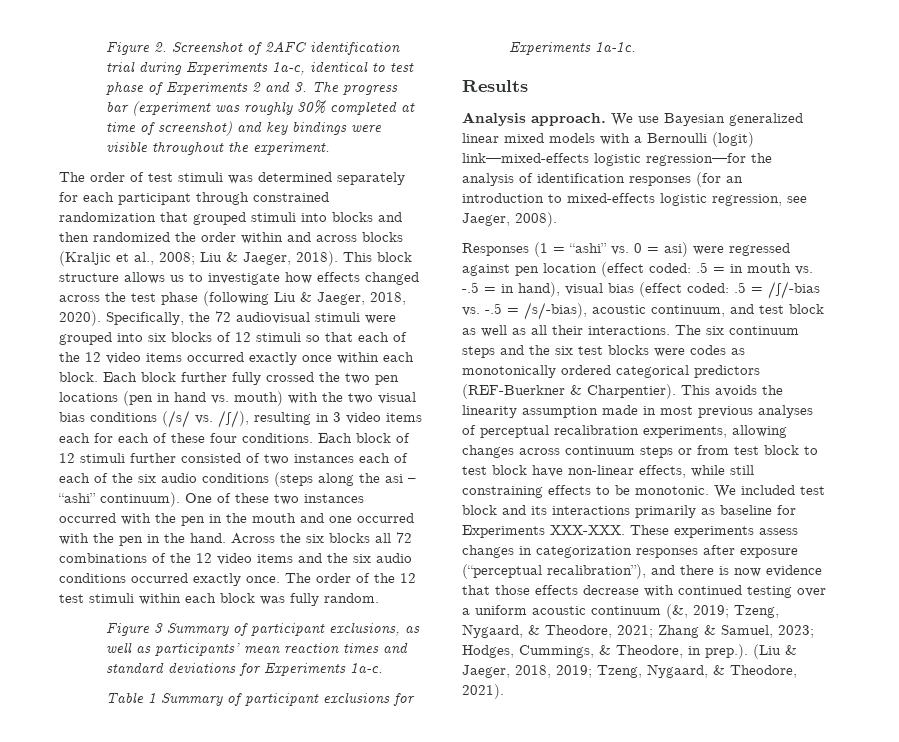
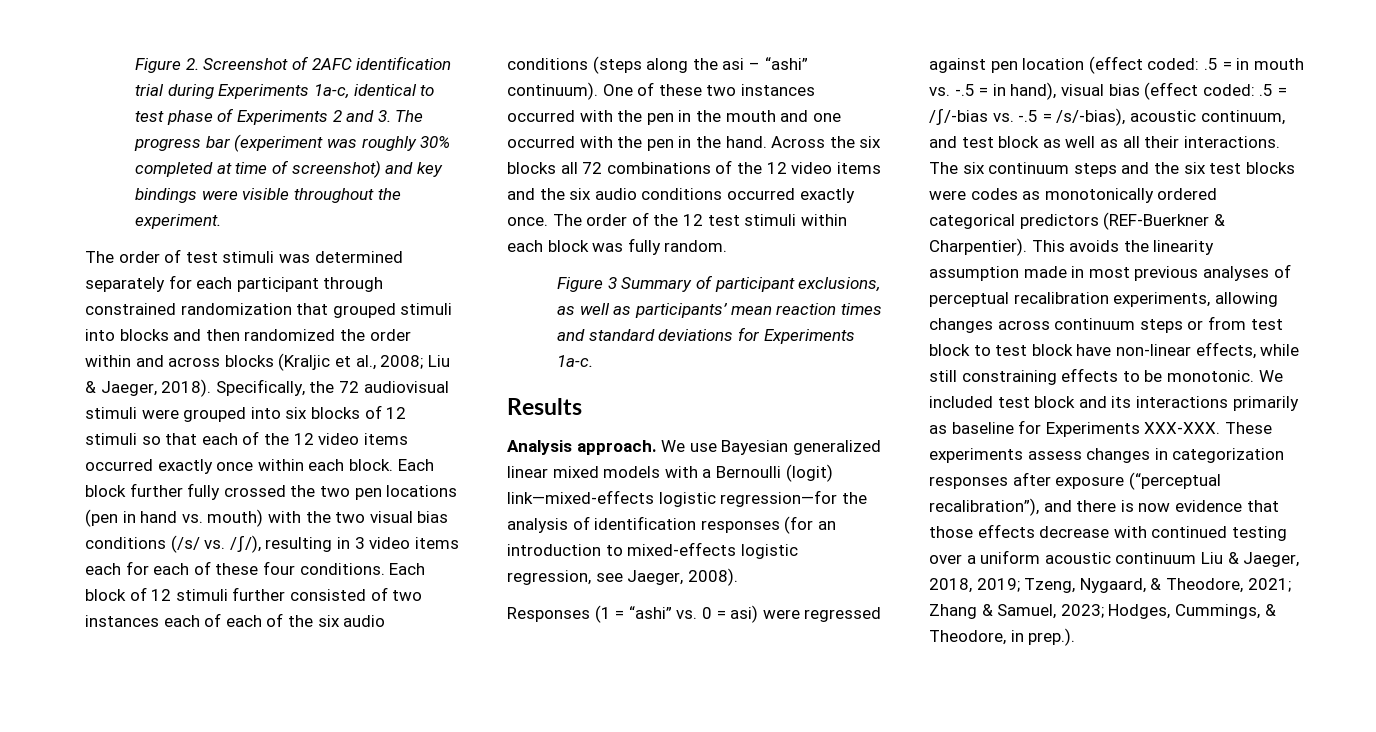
- This block structure allows us to investigate how effects changed across the test phase (following Liu & Jaeger, 2018, 2020).
- Table 1 Summary of participant exclusions for Experiments 1a-1c.
- These experiments assess changes in categorization responses after exposure (“perceptual recalibration”), and there is now evidence that those effects decrease with continued testing over a uniform acoustic continuum (&, 2019; Tzeng, Nygaard, & Theodore, 2021; Zhang & Samuel, 2023; Hodges, Cummings, & Theodore, in prep.). (Liu & Jaeger, 2018, 2019; Tzeng, Nygaard, & Theodore, 2021).
+ These experiments assess changes in categorization responses after exposure (“perceptual recalibration”), and there is now evidence that those effects decrease with continued testing over a uniform acoustic continuum Liu & Jaeger, 2018, 2019; Tzeng, Nygaard, & Theodore, 2021; Zhang & Samuel, 2023; Hodges, Cummings, & Theodore, in prep.).

